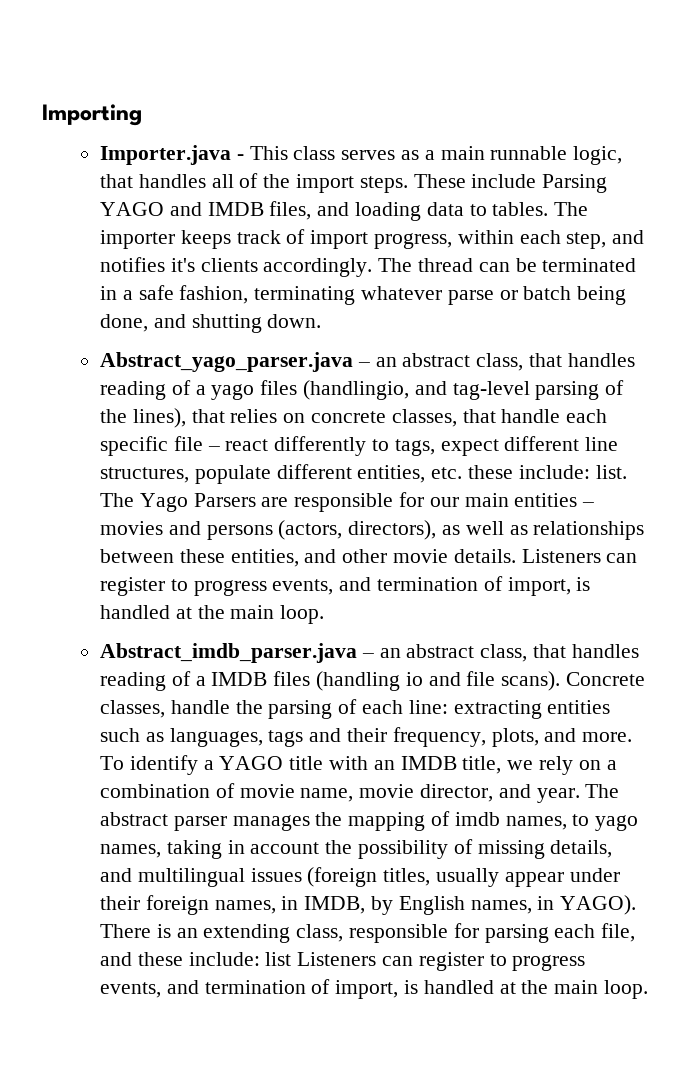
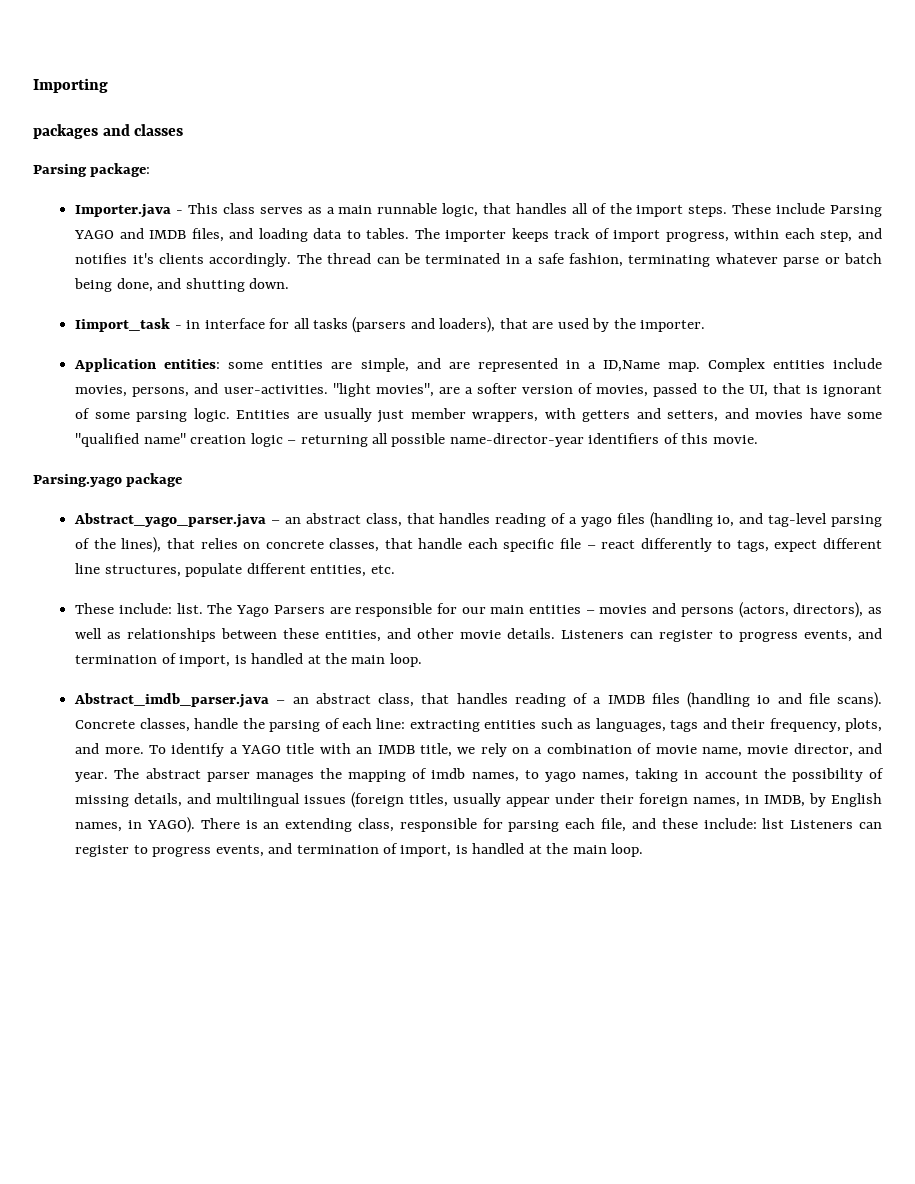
+ packages and classes
+ Parsing package:
+ Iimport_task - in interface for all tasks (parsers and loaders), that are used by the importer.
+ Application entities: some entities are simple, and are represented in a ID,Name map. Complex entities include movies, persons, and user-activities. "light movies", are a softer version of movies, passed to the UI, that is ignorant of some parsing logic. Entities are usually just member wrappers, with getters and setters, and movies have some "qualified name" creation logic – returning all possible name-director-year identifiers of this movie.
+ Parsing.yago package
- Abstract_yago_parser.java – an abstract class, that handles reading of a yago files (handlingio, and tag-level parsing of the lines), that relies on concrete classes, that handle each specific file – react differently to tags, expect different line structures, populate different entities, etc. these include: list.
+ Abstract_yago_parser.java – an abstract class, that handles reading of a yago files (handling io, and tag-level parsing of the lines), that relies on concrete classes, that handle each specific file – react differently to tags, expect different line structures, populate different entities, etc.
+ These include: list.

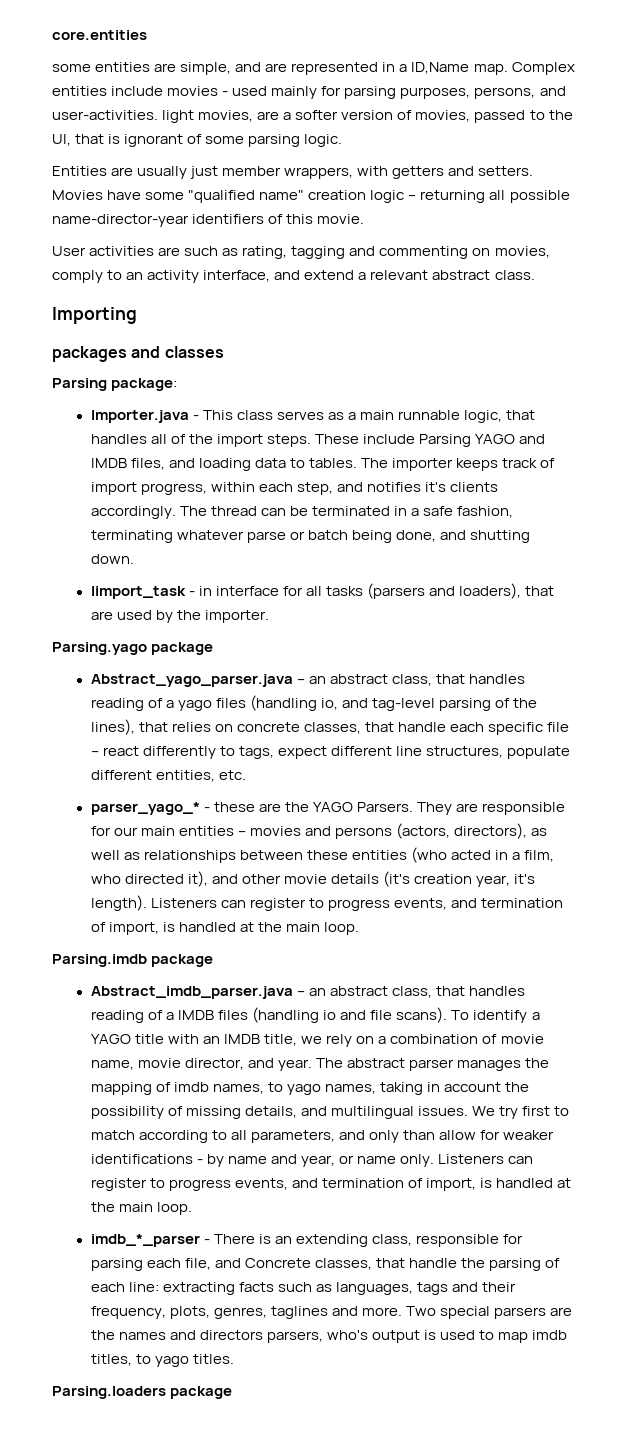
+ core.entities
+ some entities are simple, and are represented in a ID,Name map. Complex entities include movies - used mainly for parsing purposes, persons, and user-activities. light movies, are a softer version of movies, passed to the UI, that is ignorant of some parsing logic.
+ Entities are usually just member wrappers, with getters and setters. Movies have some "qualified name" creation logic – returning all possible name-director-year identifiers of this movie.
+ User activities are such as rating, tagging and commenting on movies, comply to an activity interface, and extend a relevant abstract class.
- Application entities: some entities are simple, and are represented in a ID,Name map. Complex entities include movies, persons, and user-activities. "light movies", are a softer version of movies, passed to the UI, that is ignorant of some parsing logic. Entities are usually just member wrappers, with getters and setters, and movies have some "qualified name" creation logic – returning all possible name-director-year identifiers of this movie.
- These include: list. The Yago Parsers are responsible for our main entities – movies and persons (actors, directors), as well as relationships between these entities, and other movie details.
+ parser_yago_* - these are the YAGO Parsers. They are responsible for our main entities – movies and persons (actors, directors), as well as relationships between these entities (who acted in a film, who directed it), and other movie details (it's creation year, it's length).
+ Parsing.imdb package
- Concrete classes, handle the parsing of each line: extracting entities such as languages, tags and their frequency, plots, and more.
- The abstract parser manages the mapping of imdb names, to yago names, taking in account the possibility of missing details, and multilingual issues (foreign titles, usually appear under their foreign names, in IMDB, by English names, in YAGO). There is an extending class, responsible for parsing each file, and these include: list Listeners can register to progress events, and termination of import, is handled at the main loop.
+ The abstract parser manages the mapping of imdb names, to yago names, taking in account the possibility of missing details, and multilingual issues. We try first to match according to all parameters, and only than allow for weaker identifications - by name and year, or name only. Listeners can register to progress events, and termination of import, is handled at the main loop.
+ imdb_*_parser - There is an extending class, responsible for parsing each file, and Concrete classes, that handle the parsing of each line: extracting facts such as languages, tags and their frequency, plots, genres, taglines and more. Two special parsers are the names and directors parsers, who's output is used to map imdb titles, to yago titles.
+ Parsing.loaders package

